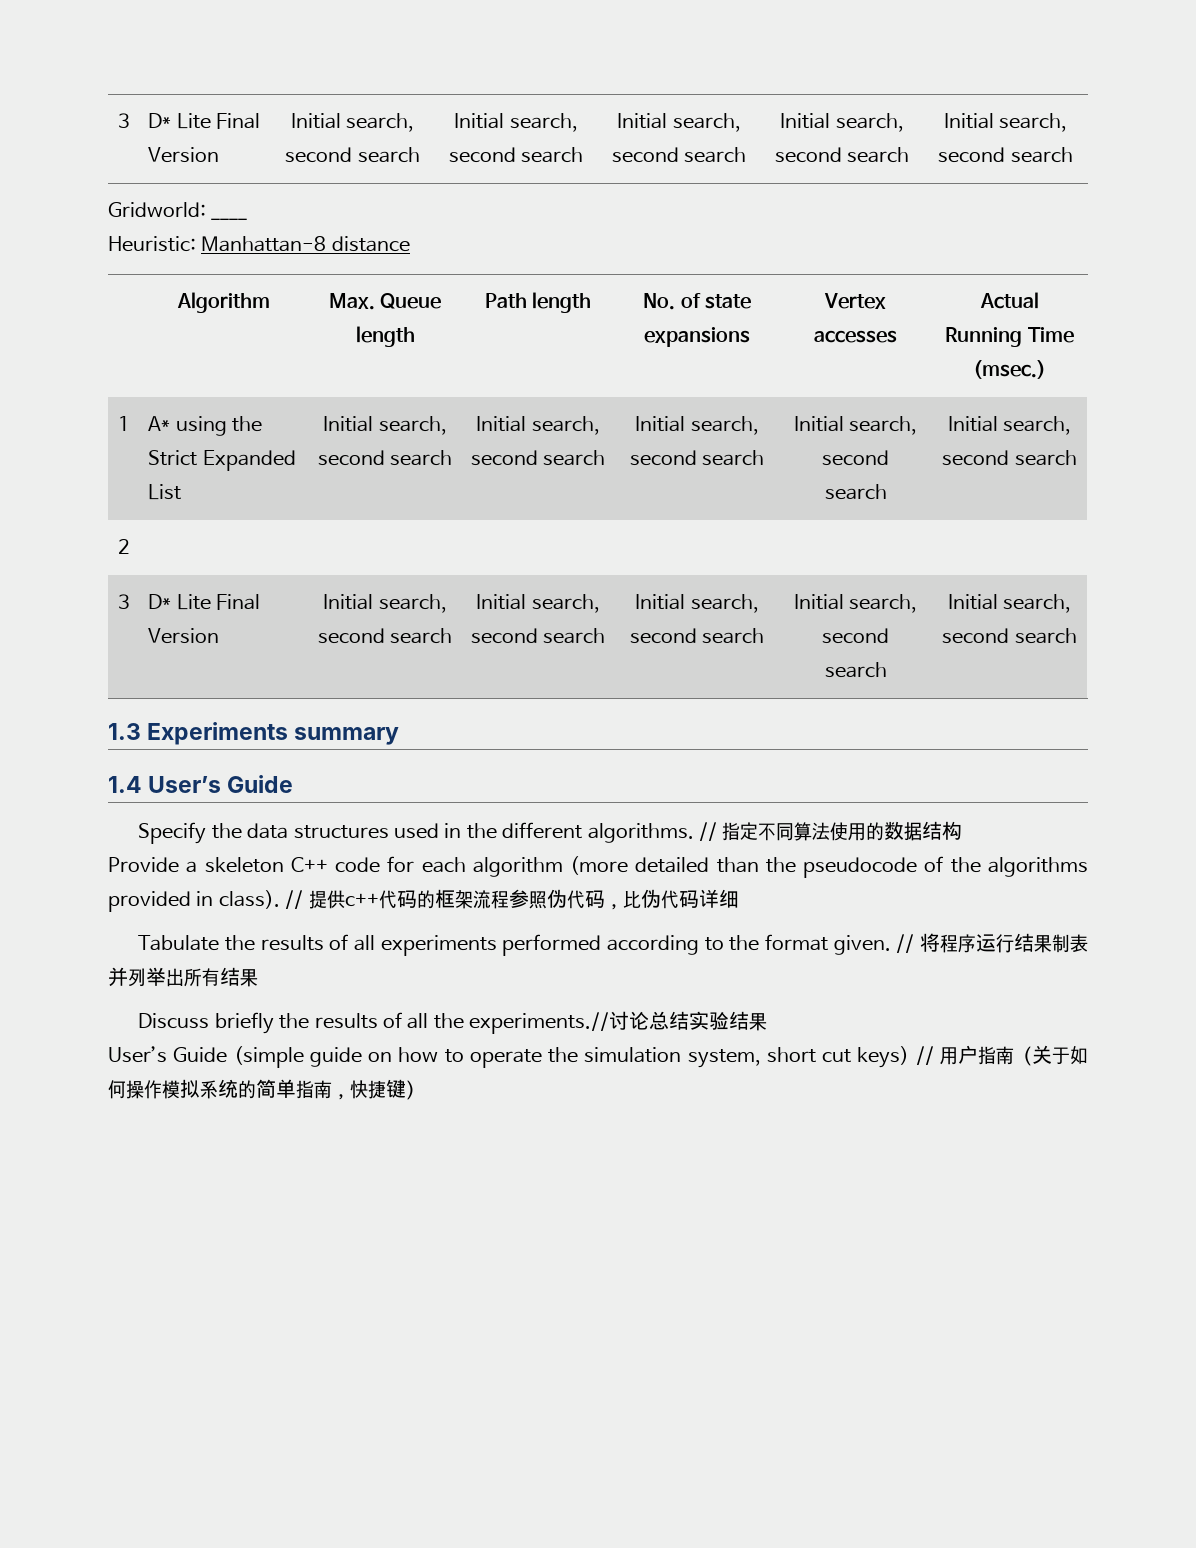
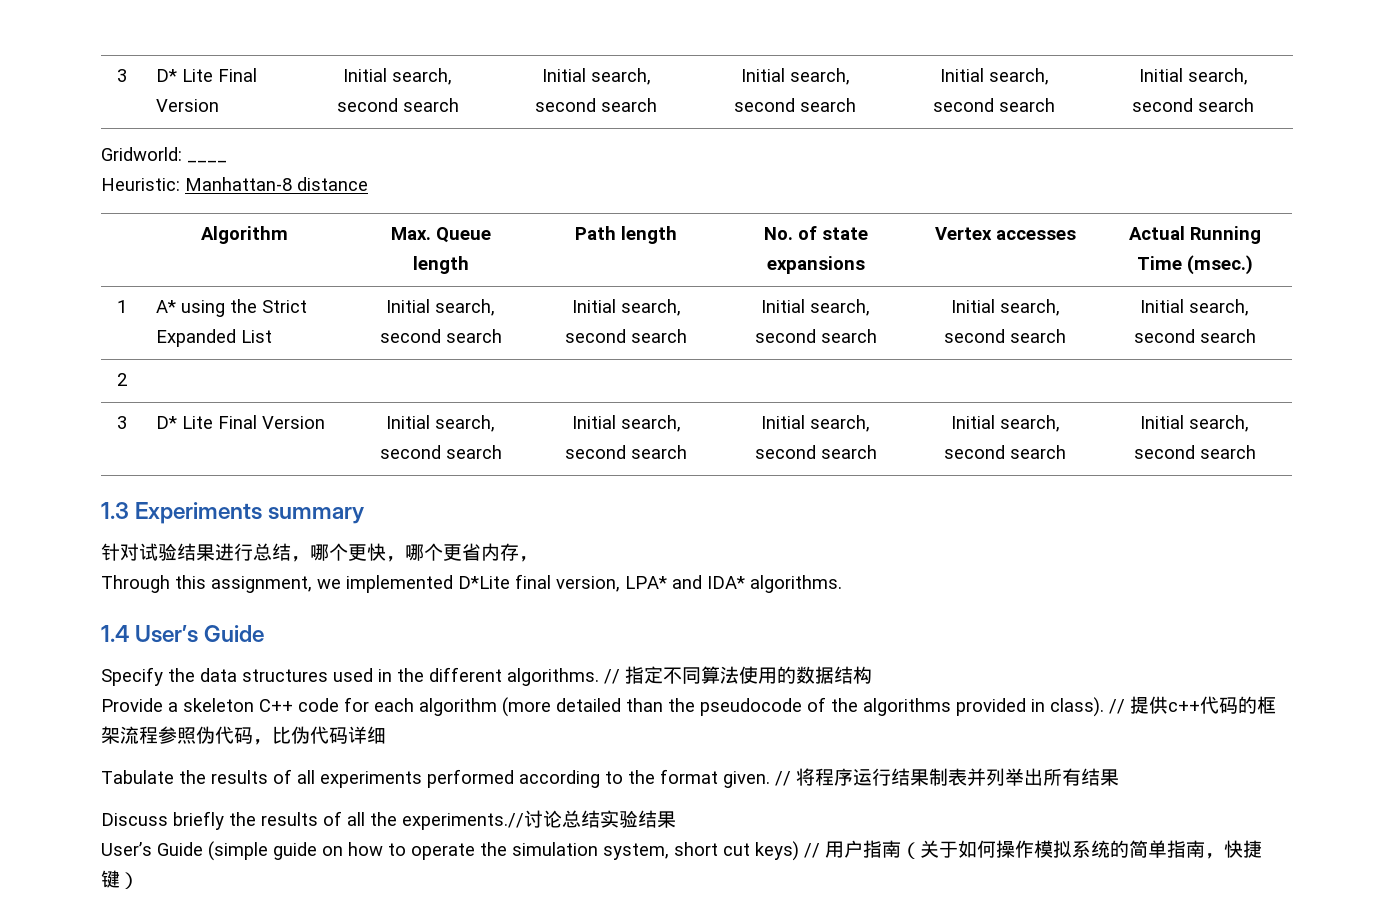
+ 针对试验结果进行总结，哪个更快，哪个更省内存，
+ Through this assignment, we implemented D*Lite final version, LPA* and IDA* algorithms.

